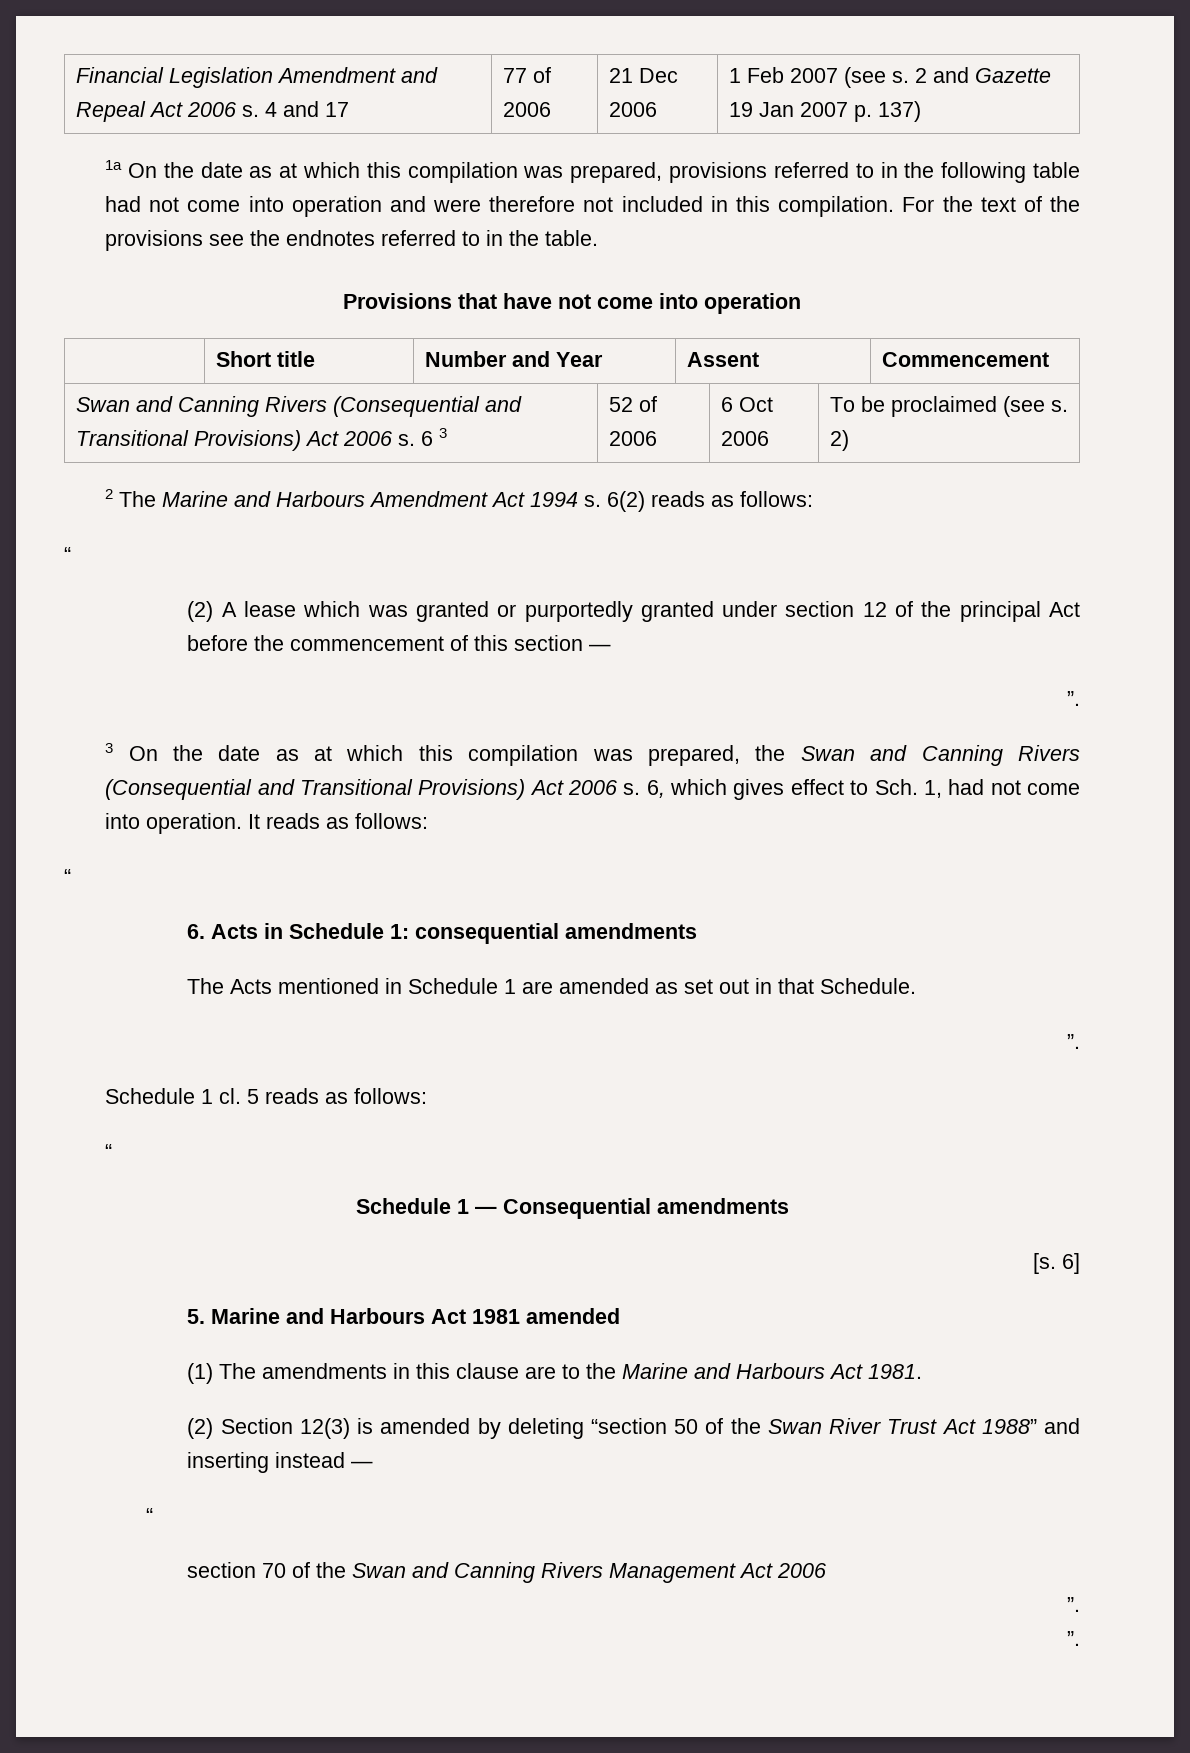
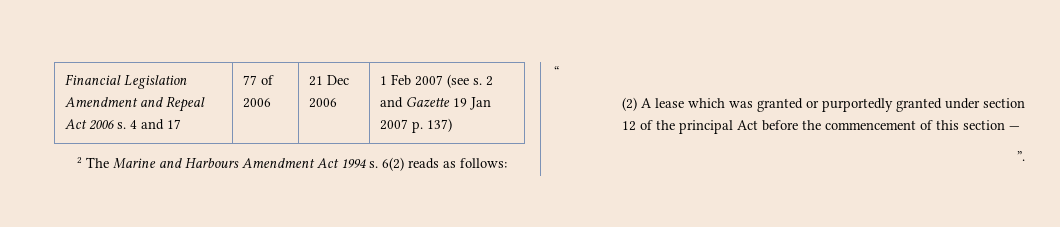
- 1a On the date as at which this compilation was prepared, provisions referred to in the following table had not come into operation and were therefore not included in this compilation. For the text of the provisions see the endnotes referred to in the table.
- Provisions that have not come into operation
- | Short title | Number and Year | Assent | Commencement
- Swan and Canning Rivers (Consequential and Transitional Provisions) Act 2006 s. 6 3 | 52 of 2006 | 6 Oct 2006 | To be proclaimed (see s. 2)
- 3 On the date as at which this compilation was prepared, the Swan and Canning Rivers (Consequential and Transitional Provisions) Act 2006 s. 6, which gives effect to Sch. 1, had not come into operation. It reads as follows:
- “
- 6. Acts in Schedule 1: consequential amendments
- The Acts mentioned in Schedule 1 are amended as set out in that Schedule.
- ”.
- Schedule 1 cl. 5 reads as follows:
- “
- Schedule 1 — Consequential amendments
- [s. 6]
- 5. Marine and Harbours Act 1981 amended
- (1) The amendments in this clause are to the Marine and Harbours Act 1981.
- (2) Section 12(3) is amended by deleting “section 50 of the Swan River Trust Act 1988” and inserting instead —
- “
- section 70 of the Swan and Canning Rivers Management Act 2006
- ”.
- ”.

